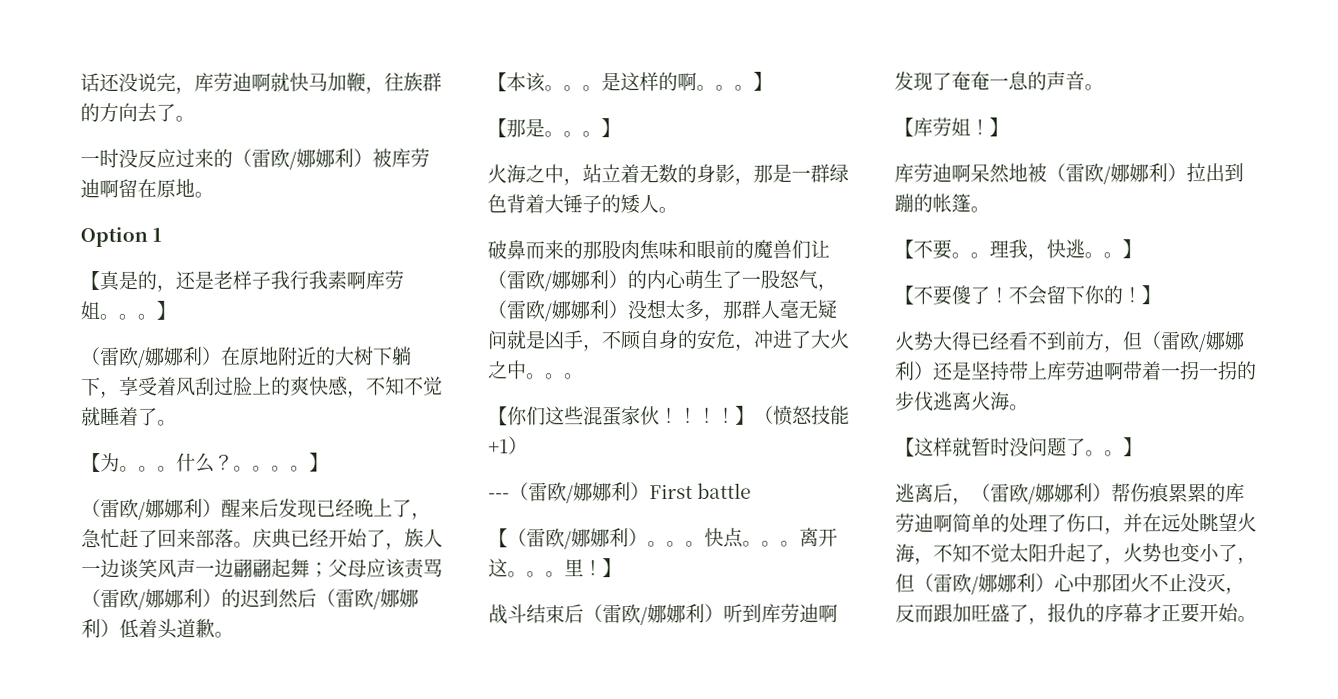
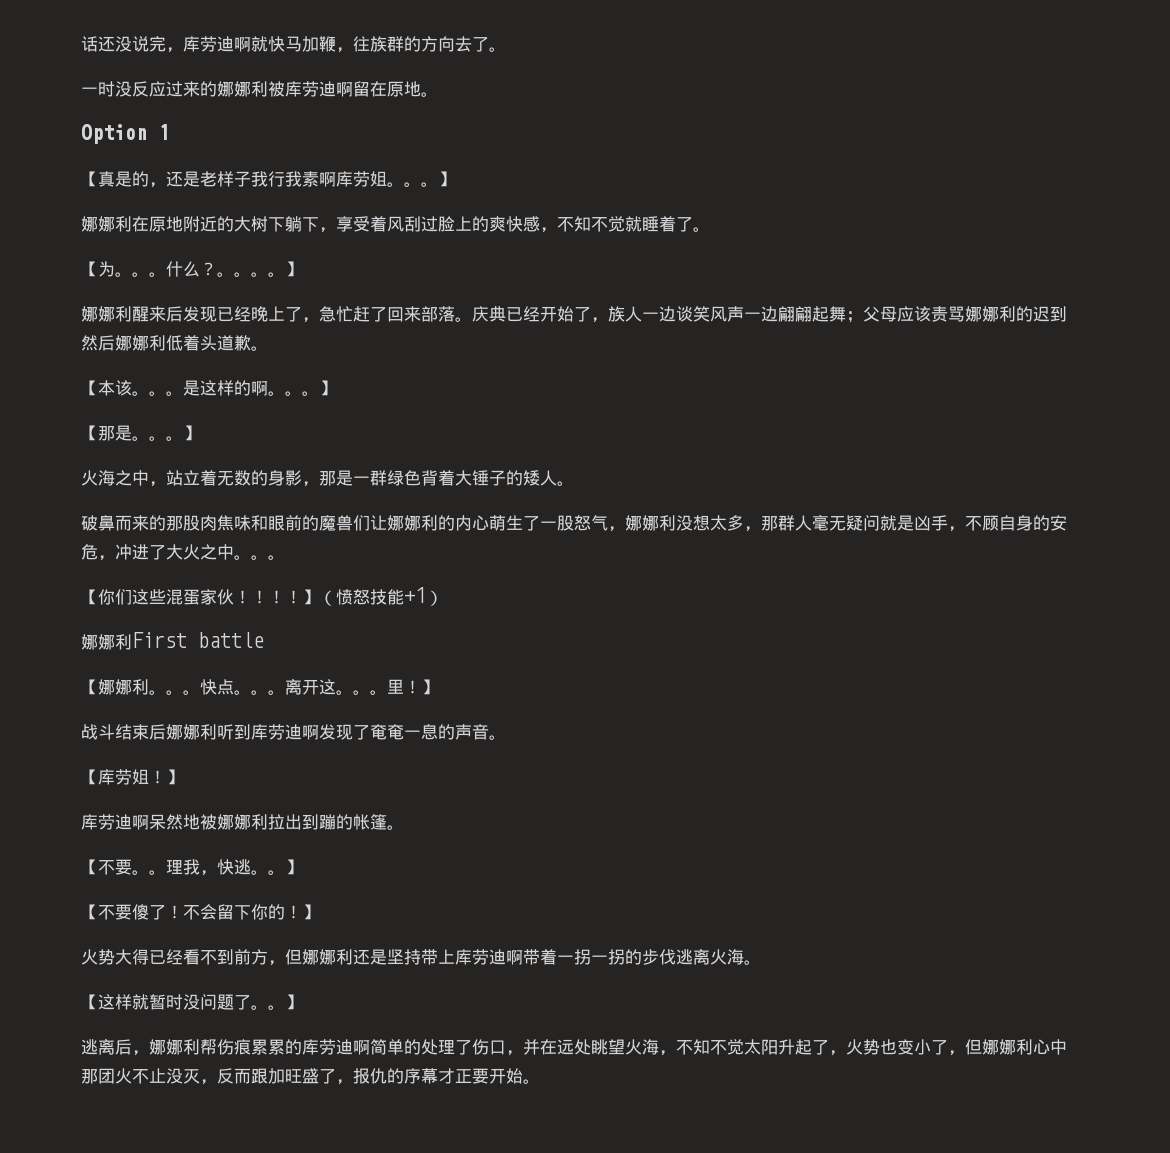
- 一时没反应过来的（雷欧/娜娜利）被库劳迪啊留在原地。
+ 一时没反应过来的娜娜利被库劳迪啊留在原地。
- （雷欧/娜娜利）在原地附近的大树下躺下，享受着风刮过脸上的爽快感，不知不觉就睡着了。
+ 娜娜利在原地附近的大树下躺下，享受着风刮过脸上的爽快感，不知不觉就睡着了。
- （雷欧/娜娜利）醒来后发现已经晚上了，急忙赶了回来部落。
+ 娜娜利醒来后发现已经晚上了，急忙赶了回来部落。
- 庆典已经开始了，族人一边谈笑风声一边翩翩起舞；父母应该责骂（雷欧/娜娜利）的迟到然后（雷欧/娜娜利）低着头道歉。
+ 庆典已经开始了，族人一边谈笑风声一边翩翩起舞；父母应该责骂娜娜利的迟到然后娜娜利低着头道歉。
- 破鼻而来的那股肉焦味和眼前的魔兽们让（雷欧/娜娜利）的内心萌生了一股怒气，（雷欧/娜娜利）没想太多，那群人毫无疑问就是凶手，不顾自身的安危，冲进了大火之中。
+ 破鼻而来的那股肉焦味和眼前的魔兽们让娜娜利的内心萌生了一股怒气，娜娜利没想太多，那群人毫无疑问就是凶手，不顾自身的安危，冲进了大火之中。
- ---（雷欧/娜娜利）First battle
- 【（雷欧/娜娜利）。
+ 娜娜利First battle
+ 【娜娜利。
- 战斗结束后（雷欧/娜娜利）听到库劳迪啊发现了奄奄一息的声音。
+ 战斗结束后娜娜利听到库劳迪啊发现了奄奄一息的声音。
- 库劳迪啊呆然地被（雷欧/娜娜利）拉出到蹦的帐篷。
+ 库劳迪啊呆然地被娜娜利拉出到蹦的帐篷。
- 火势大得已经看不到前方，但（雷欧/娜娜利）还是坚持带上库劳迪啊带着一拐一拐的步伐逃离火海。
+ 火势大得已经看不到前方，但娜娜利还是坚持带上库劳迪啊带着一拐一拐的步伐逃离火海。
- 逃离后，（雷欧/娜娜利）帮伤痕累累的库劳迪啊简单的处理了伤口，并在远处眺望火海，不知不觉太阳升起了，火势也变小了，但（雷欧/娜娜利）心中那团火不止没灭，反而跟加旺盛了，报仇的序幕才正要开始。
+ 逃离后，娜娜利帮伤痕累累的库劳迪啊简单的处理了伤口，并在远处眺望火海，不知不觉太阳升起了，火势也变小了，但娜娜利心中那团火不止没灭，反而跟加旺盛了，报仇的序幕才正要开始。

